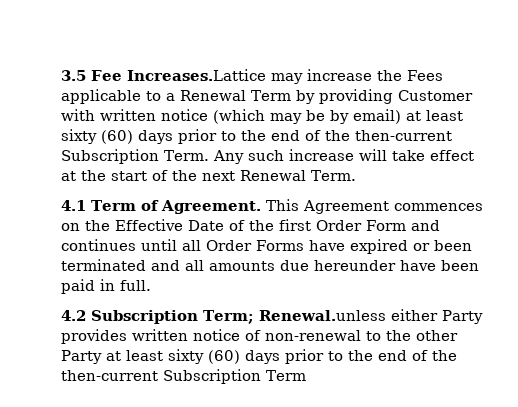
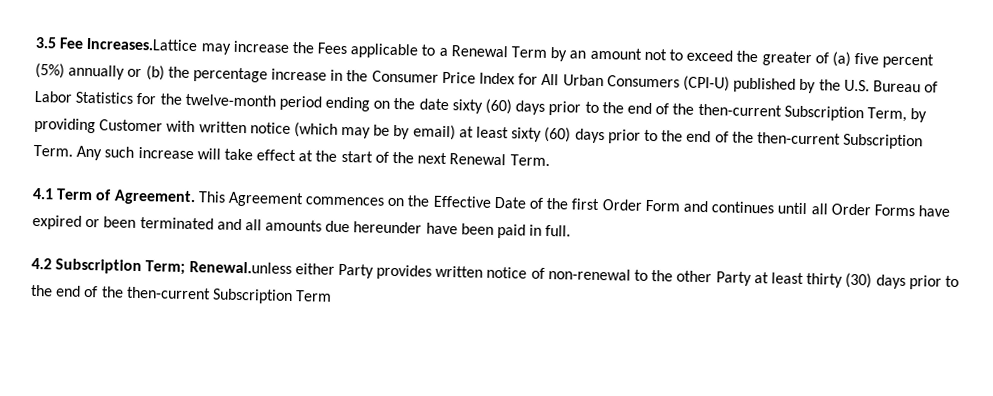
- 3.5 Fee Increases.Lattice may increase the Fees applicable to a Renewal Term by providing Customer with written notice (which may be by email) at least sixty (60) days prior to the end of the then-current Subscription Term.
+ 3.5 Fee Increases.Lattice may increase the Fees applicable to a Renewal Term by an amount not to exceed the greater of (a) five percent (5%) annually or (b) the percentage increase in the Consumer Price Index for All Urban Consumers (CPI-U) published by the U.S. Bureau of Labor Statistics for the twelve-month period ending on the date sixty (60) days prior to the end of the then-current Subscription Term, by providing Customer with written notice (which may be by email) at least sixty (60) days prior to the end of the then-current Subscription Term.
- 4.2 Subscription Term; Renewal.unless either Party provides written notice of non-renewal to the other Party at least sixty (60) days prior to the end of the then-current Subscription Term
+ 4.2 Subscription Term; Renewal.unless either Party provides written notice of non-renewal to the other Party at least thirty (30) days prior to the end of the then-current Subscription Term

